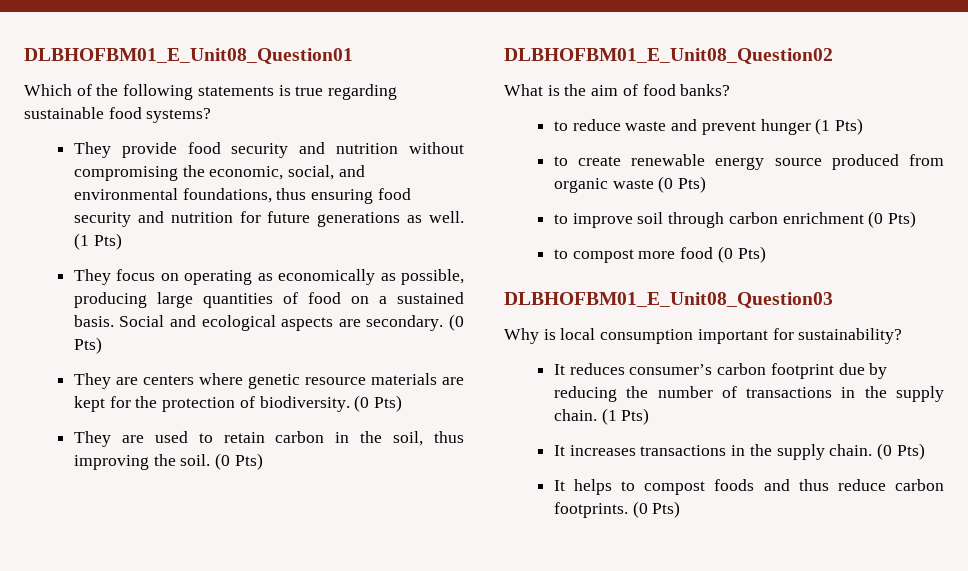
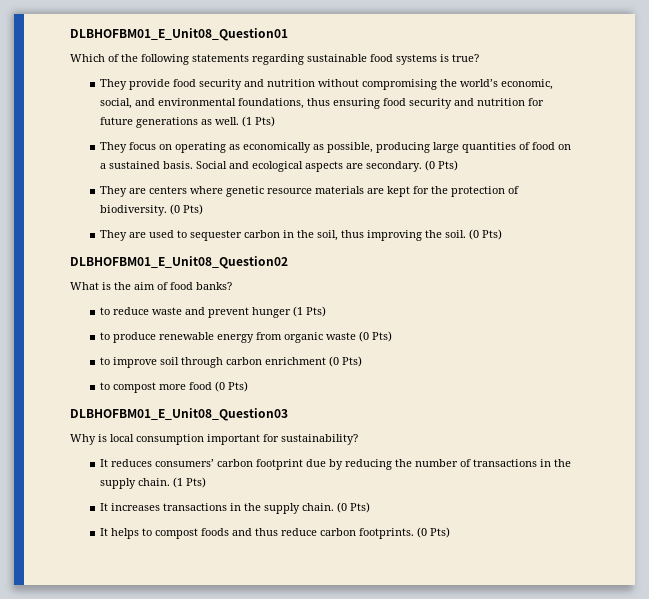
- Which of the following statements is true regarding sustainable food systems?
+ Which of the following statements regarding sustainable food systems is true?
- They provide food security and nutrition without compromising the economic, social, and environmental foundations, thus ensuring food security and nutrition for future generations as well.
+ They provide food security and nutrition without compromising the world’s economic, social, and environmental foundations, thus ensuring food security and nutrition for future generations as well.
- They are used to retain carbon in the soil, thus improving the soil.
+ They are used to sequester carbon in the soil, thus improving the soil.
- to create renewable energy source produced from organic waste (0 Pts)
+ to produce renewable energy from organic waste (0 Pts)
- It reduces consumer’s carbon footprint due by reducing the number of transactions in the supply chain.
+ It reduces consumers’ carbon footprint due by reducing the number of transactions in the supply chain.

